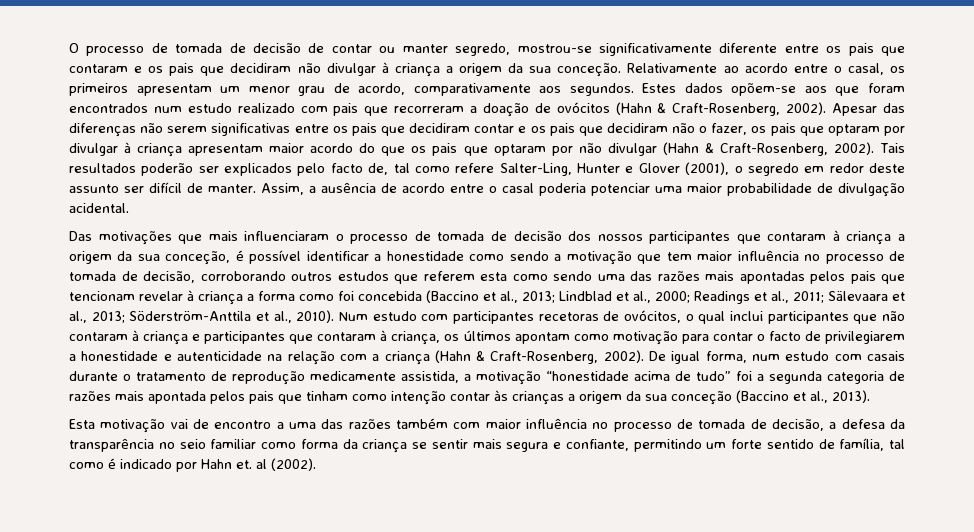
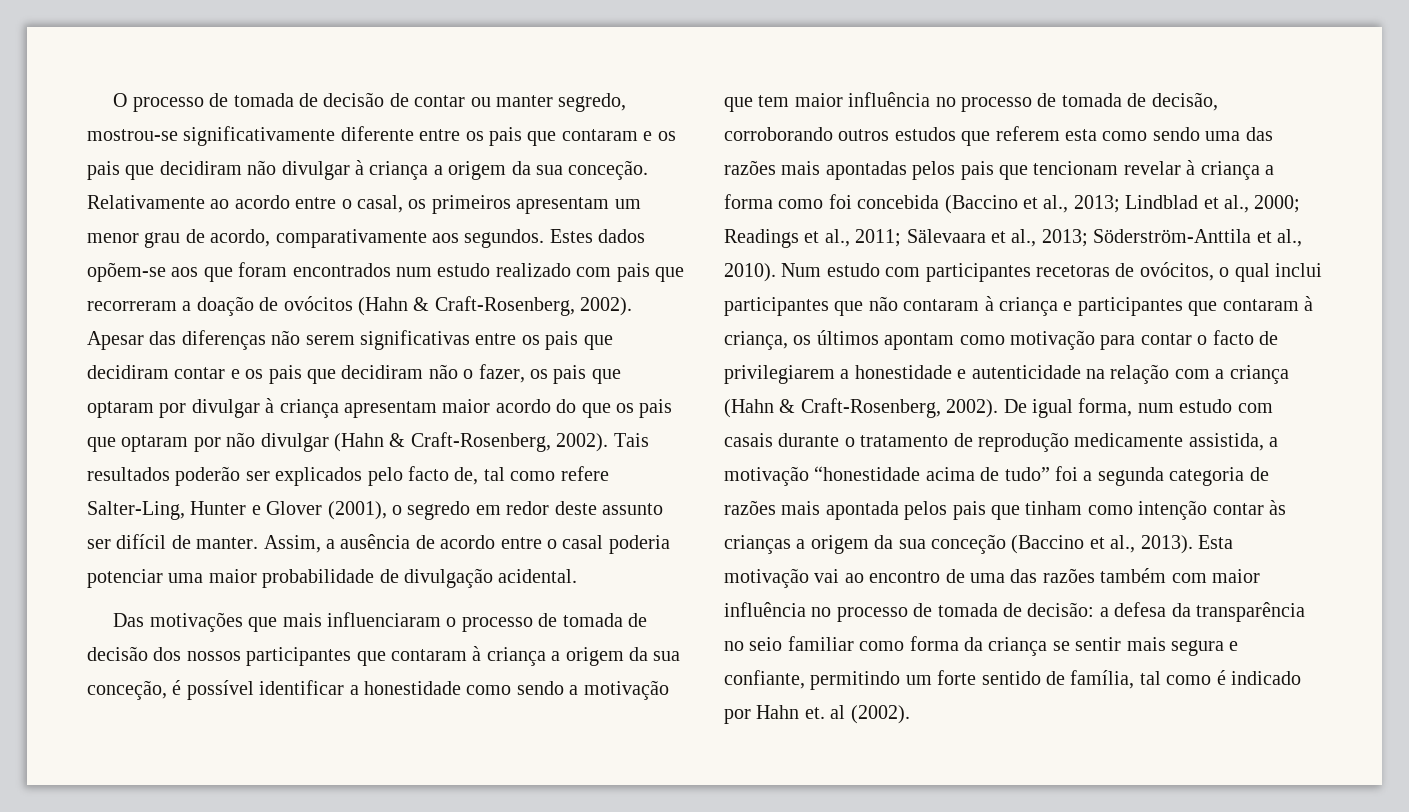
- De igual forma, num estudo com casais durante o tratamento de reprodução medicamente assistida, a motivação “honestidade acima de tudo” foi a segunda categoria de razões mais apontada pelos pais que tinham como intenção contar às crianças a origem da sua conceção (Baccino et al., 2013).
- Esta motivação vai de encontro a uma das razões também com maior influência no processo de tomada de decisão, a defesa da transparência no seio familiar como forma da criança se sentir mais segura e confiante, permitindo um forte sentido de família, tal como é indicado por Hahn et. al (2002).
+ De igual forma, num estudo com casais durante o tratamento de reprodução medicamente assistida, a motivação “honestidade acima de tudo” foi a segunda categoria de razões mais apontada pelos pais que tinham como intenção contar às crianças a origem da sua conceção (Baccino et al., 2013). Esta motivação vai ao encontro de uma das razões também com maior influência no processo de tomada de decisão: a defesa da transparência no seio familiar como forma da criança se sentir mais segura e confiante, permitindo um forte sentido de família, tal como é indicado por Hahn et. al (2002).

